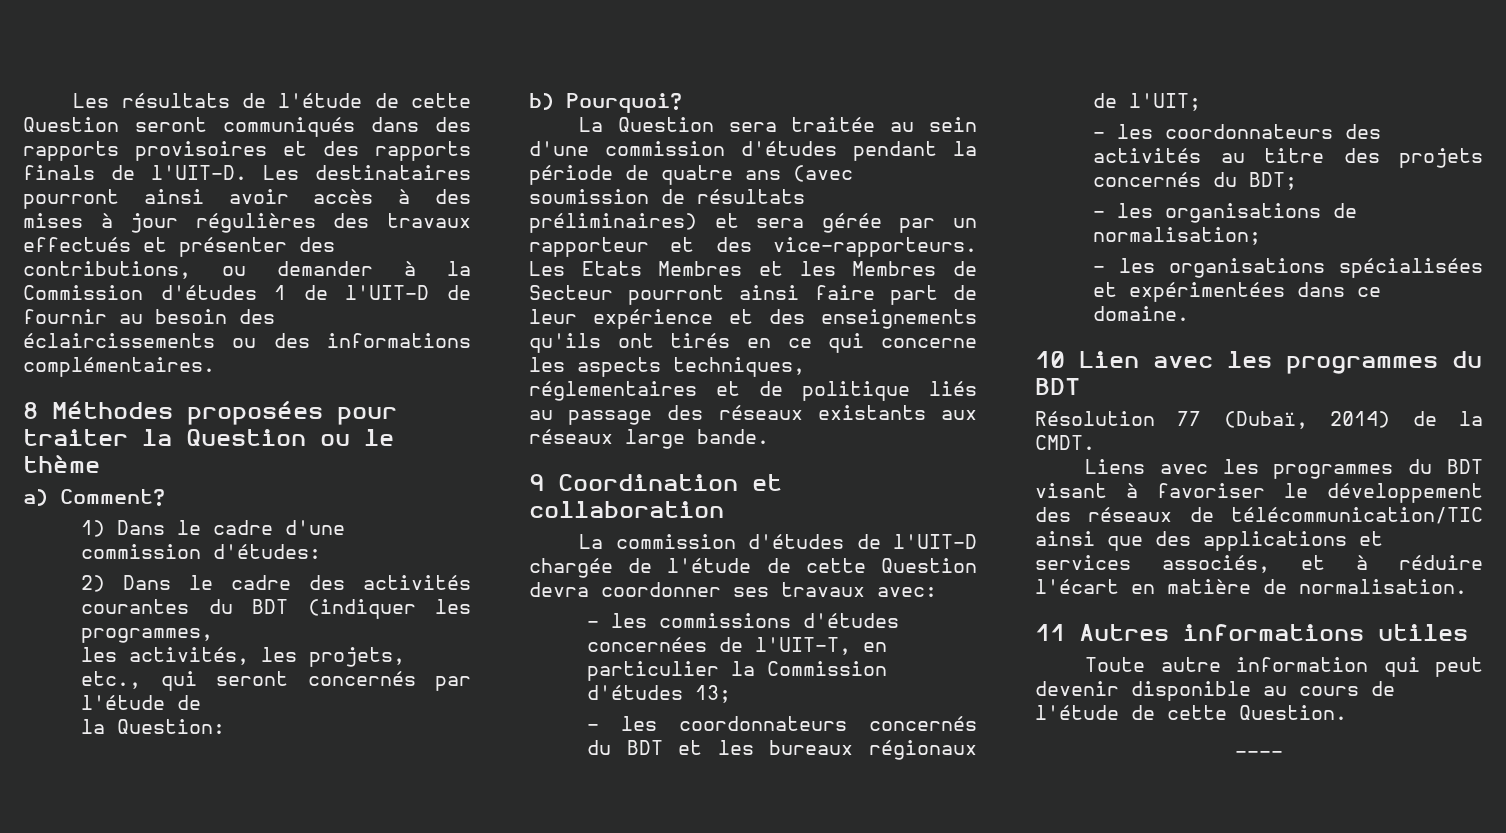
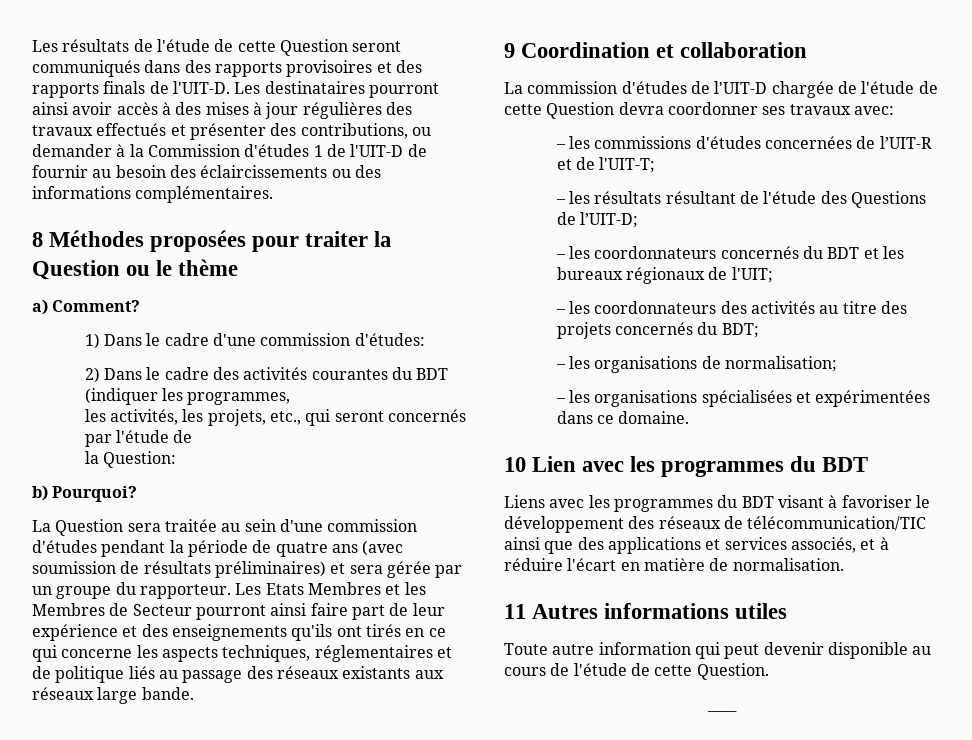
- La Question sera traitée au sein d'une commission d'études pendant la période de quatre ans (avec soumission de résultats préliminaires) et sera gérée par un rapporteur et des vice-rapporteurs.
+ La Question sera traitée au sein d'une commission d'études pendant la période de quatre ans (avec soumission de résultats préliminaires) et sera gérée par un groupe du rapporteur.
- – les commissions d'études concernées de l'UIT-T, en particulier la Commission d'études 13;
+ – les commissions d'études concernées de l’UIT-R et de l'UIT-T;
+ – les résultats résultant de l'étude des Questions de l’UIT-D;
- Résolution 77 (Dubaï, 2014) de la CMDT.

